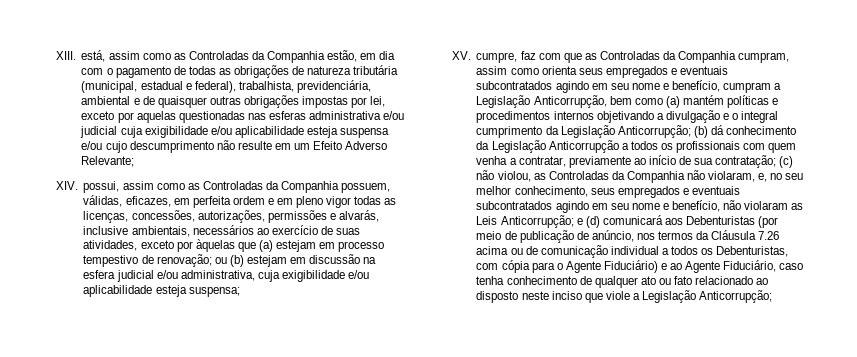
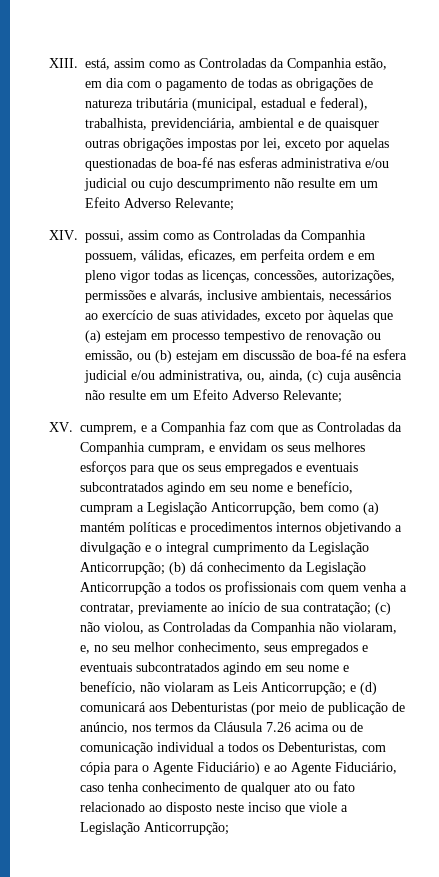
- XIII. está, assim como as Controladas da Companhia estão, em dia com o pagamento de todas as obrigações de natureza tributária (municipal, estadual e federal), trabalhista, previdenciária, ambiental e de quaisquer outras obrigações impostas por lei, exceto por aquelas questionadas nas esferas administrativa e/ou judicial cuja exigibilidade e/ou aplicabilidade esteja suspensa e/ou cujo descumprimento não resulte em um Efeito Adverso Relevante;
+ XIII. está, assim como as Controladas da Companhia estão, em dia com o pagamento de todas as obrigações de natureza tributária (municipal, estadual e federal), trabalhista, previdenciária, ambiental e de quaisquer outras obrigações impostas por lei, exceto por aquelas questionadas de boa-fé nas esferas administrativa e/ou judicial ou cujo descumprimento não resulte em um Efeito Adverso Relevante;
- XIV. possui, assim como as Controladas da Companhia possuem, válidas, eficazes, em perfeita ordem e em pleno vigor todas as licenças, concessões, autorizações, permissões e alvarás, inclusive ambientais, necessários ao exercício de suas atividades, exceto por àquelas que (a) estejam em processo tempestivo de renovação; ou (b) estejam em discussão na esfera judicial e/ou administrativa, cuja exigibilidade e/ou aplicabilidade esteja suspensa;
- XV. cumpre, faz com que as Controladas da Companhia cumpram, assim como orienta seus empregados e eventuais subcontratados agindo em seu nome e benefício, cumpram a Legislação Anticorrupção, bem como (a) mantém políticas e procedimentos internos objetivando a divulgação e o integral cumprimento da Legislação Anticorrupção;
+ XIV. possui, assim como as Controladas da Companhia possuem, válidas, eficazes, em perfeita ordem e em pleno vigor todas as licenças, concessões, autorizações, permissões e alvarás, inclusive ambientais, necessários ao exercício de suas atividades, exceto por àquelas que (a) estejam em processo tempestivo de renovação ou emissão, ou (b) estejam em discussão de boa-fé na esfera judicial e/ou administrativa, ou, ainda, (c) cuja ausência não resulte em um Efeito Adverso Relevante;
+ XV. cumprem, e a Companhia faz com que as Controladas da Companhia cumpram, e envidam os seus melhores esforços para que os seus empregados e eventuais subcontratados agindo em seu nome e benefício, cumpram a Legislação Anticorrupção, bem como (a) mantém políticas e procedimentos internos objetivando a divulgação e o integral cumprimento da Legislação Anticorrupção;

